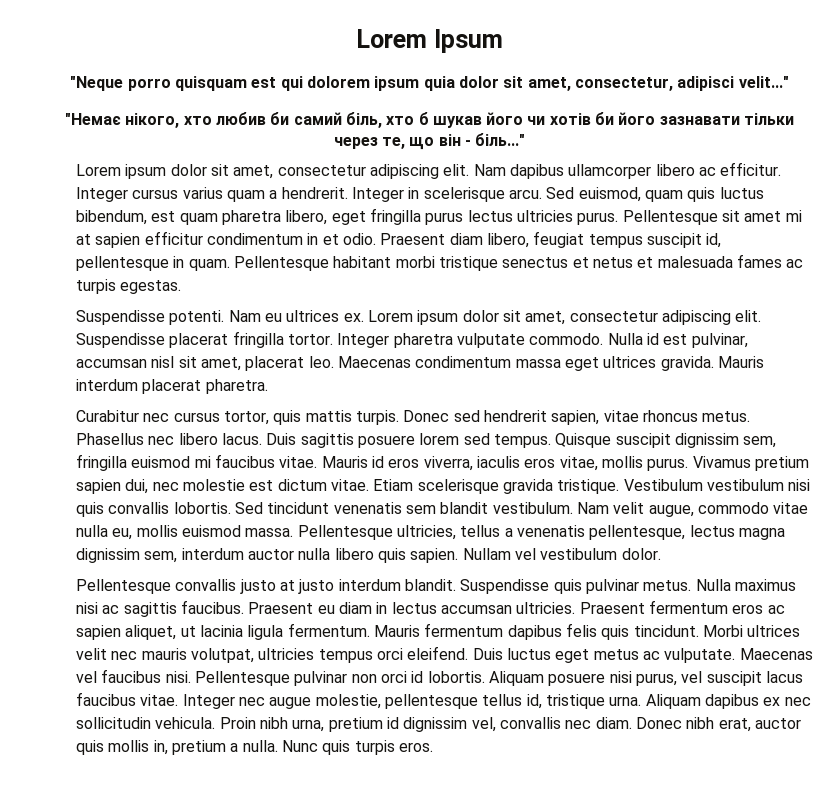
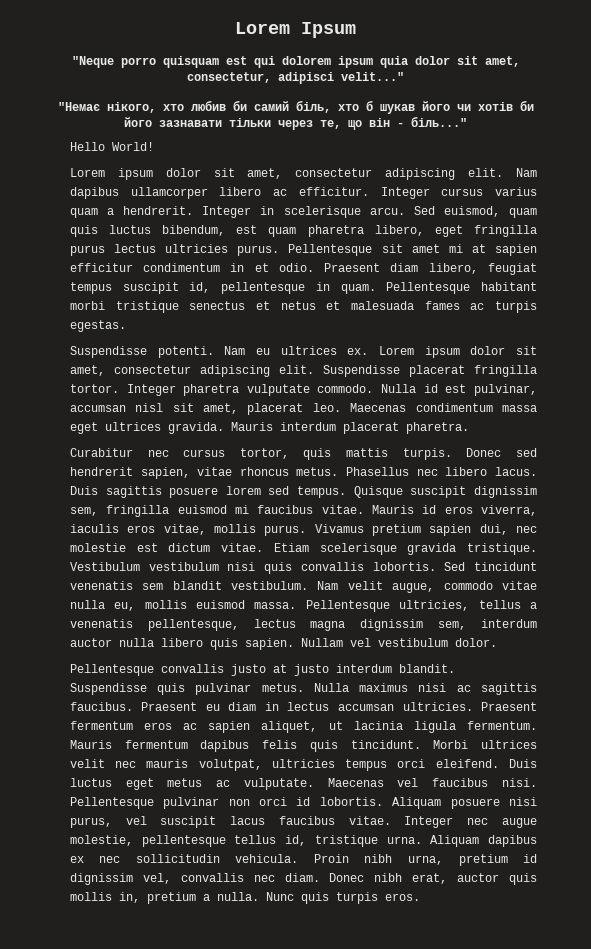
+ Hello World!

